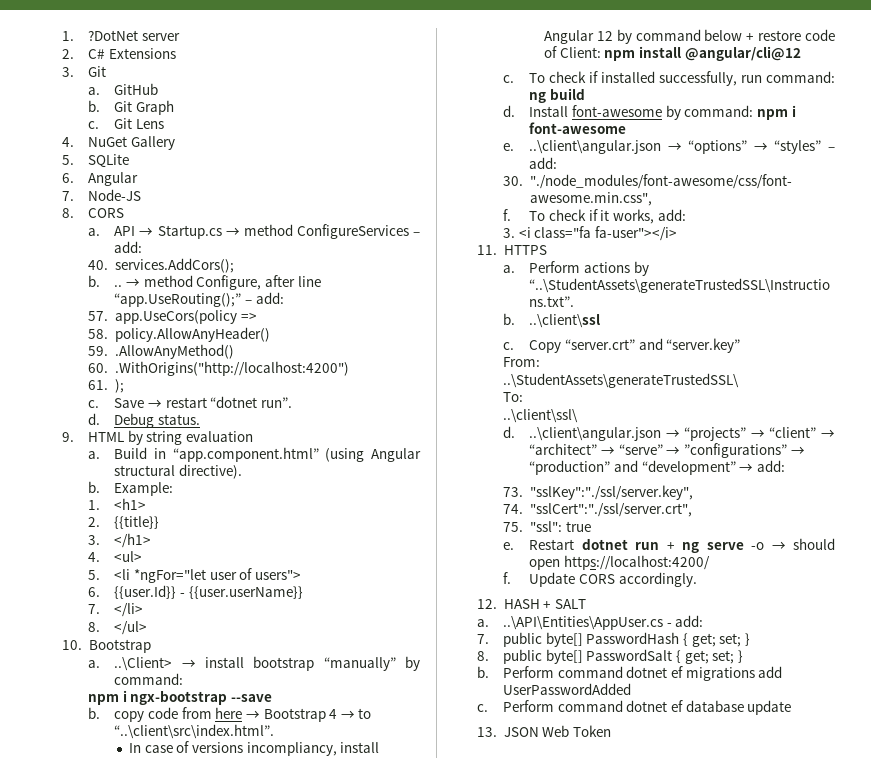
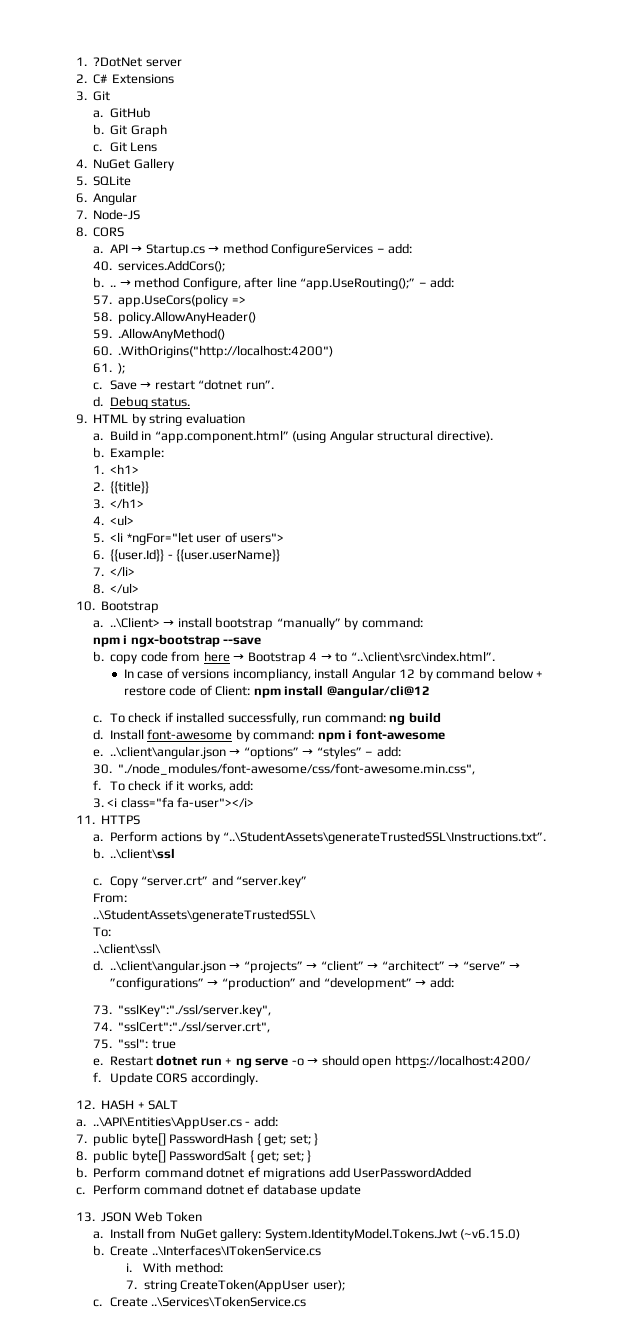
+ a. Install from NuGet gallery: System.IdentityModel.Tokens.Jwt (~v6.15.0)
+ b. Create ..\Interfaces\ITokenService.cs
+ i. With method:
+ 7. string CreateToken(AppUser user);
+ c. Create ..\Services\TokenService.cs

